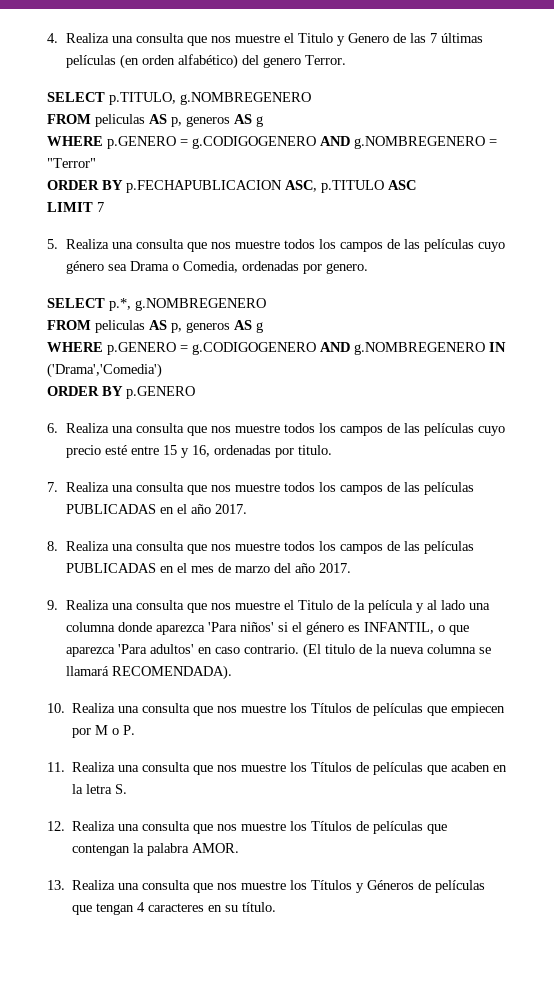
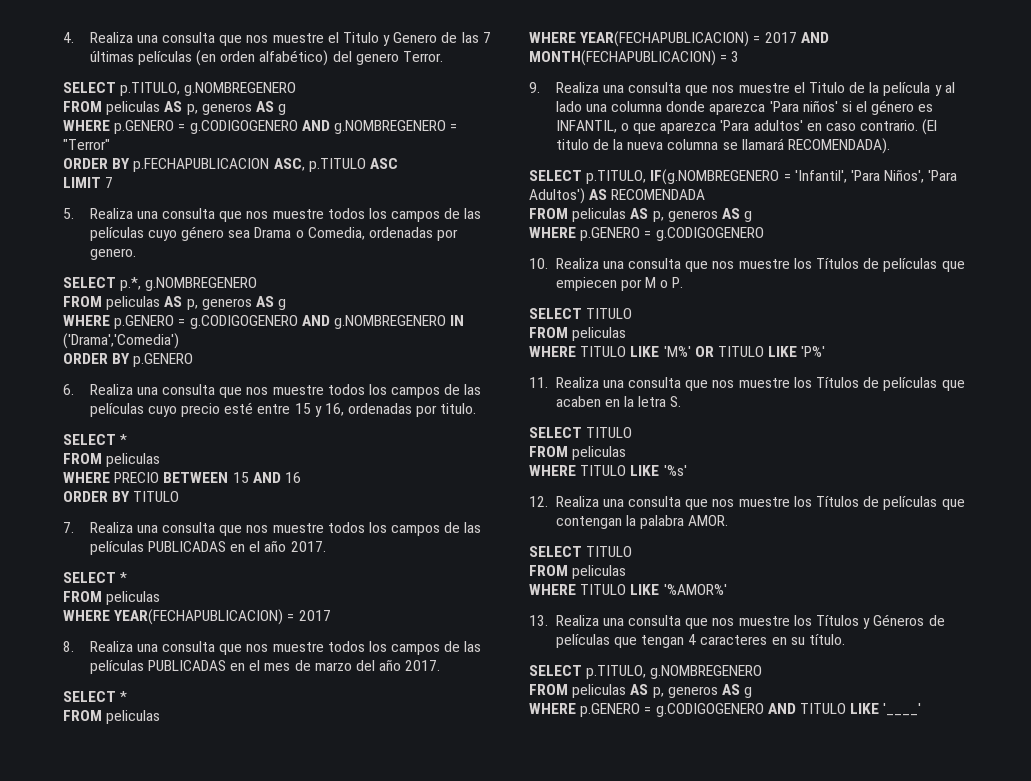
  6. Realiza una consulta que nos muestre todos los campos de las películas cuyo precio esté entre 15 y 16, ordenadas por titulo.
+ SELECT *
+ FROM peliculas
+ WHERE PRECIO BETWEEN 15 AND 16
+ ORDER BY TITULO
  7. Realiza una consulta que nos muestre todos los campos de las películas PUBLICADAS en el año 2017.
+ SELECT *
+ FROM peliculas
+ WHERE YEAR(FECHAPUBLICACION) = 2017
  8. Realiza una consulta que nos muestre todos los campos de las películas PUBLICADAS en el mes de marzo del año 2017.
+ SELECT *
+ FROM peliculas
+ WHERE YEAR(FECHAPUBLICACION) = 2017 AND MONTH(FECHAPUBLICACION) = 3
+ SELECT p.TITULO, IF(g.NOMBREGENERO = 'Infantil', 'Para Niños', 'Para Adultos') AS RECOMENDADA
+ FROM peliculas AS p, generos AS g
+ WHERE p.GENERO = g.CODIGOGENERO
  10. Realiza una consulta que nos muestre los Títulos de películas que empiecen por M o P.
+ SELECT TITULO
+ FROM peliculas
+ WHERE TITULO LIKE 'M%' OR TITULO LIKE 'P%'
  11. Realiza una consulta que nos muestre los Títulos de películas que acaben en la letra S.
+ SELECT TITULO
+ FROM peliculas
+ WHERE TITULO LIKE '%s'
  12. Realiza una consulta que nos muestre los Títulos de películas que contengan la palabra AMOR.
+ SELECT TITULO
+ FROM peliculas
+ WHERE TITULO LIKE '%AMOR%'
  13. Realiza una consulta que nos muestre los Títulos y Géneros de películas que tengan 4 caracteres en su título.
+ SELECT p.TITULO, g.NOMBREGENERO
+ FROM peliculas AS p, generos AS g
+ WHERE p.GENERO = g.CODIGOGENERO AND TITULO LIKE '____'

